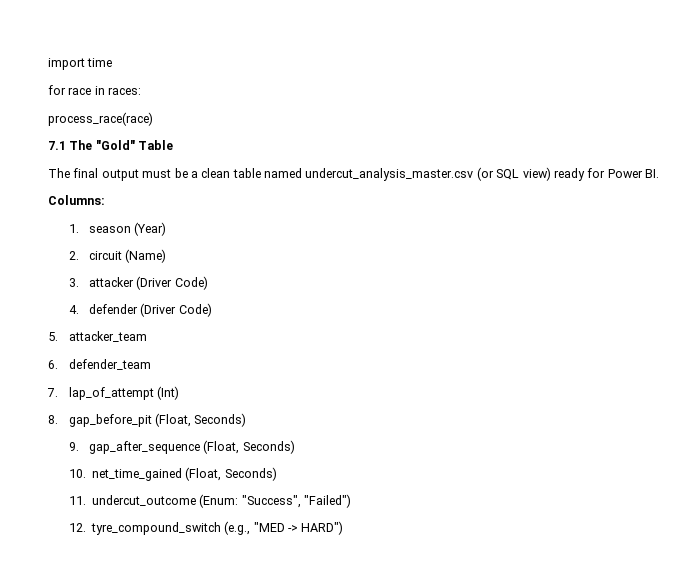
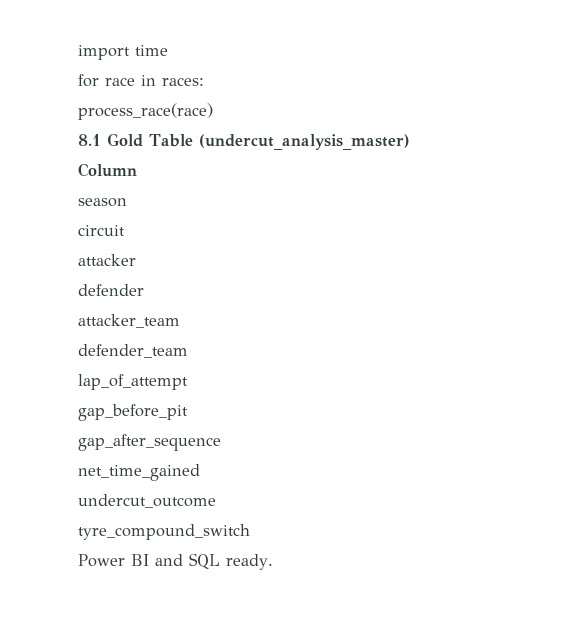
- 7.1 The "Gold" Table
- The final output must be a clean table named undercut_analysis_master.csv (or SQL view) ready for Power BI.
- Columns:
- 1. season (Year)
- 2. circuit (Name)
- 3. attacker (Driver Code)
- 4. defender (Driver Code)
- 5. attacker_team
+ 8.1 Gold Table (undercut_analysis_master)
+ Column
+ season
+ circuit
+ attacker
+ defender
+ attacker_team
- 6. defender_team
+ defender_team
- 7. lap_of_attempt (Int)
- 8. gap_before_pit (Float, Seconds)
- 9. gap_after_sequence (Float, Seconds)
- 10. net_time_gained (Float, Seconds)
- 11. undercut_outcome (Enum: "Success", "Failed")
- 12. tyre_compound_switch (e.g., "MED -> HARD")
+ lap_of_attempt
+ gap_before_pit
+ gap_after_sequence
+ net_time_gained
+ undercut_outcome
+ tyre_compound_switch
+ Power BI and SQL ready.

